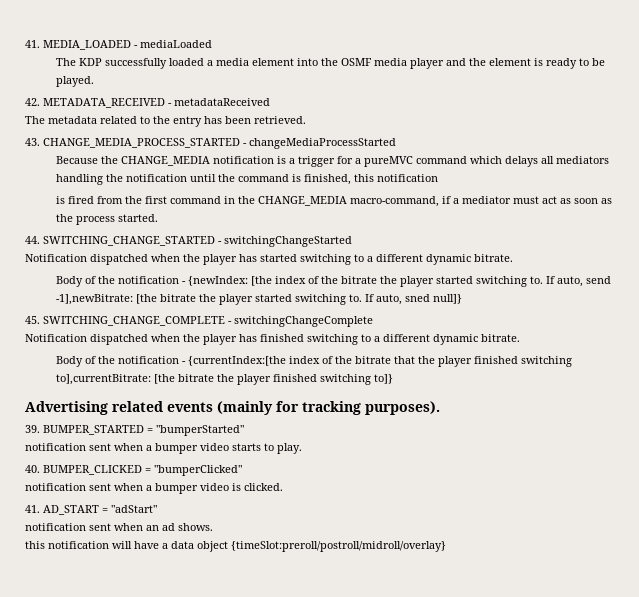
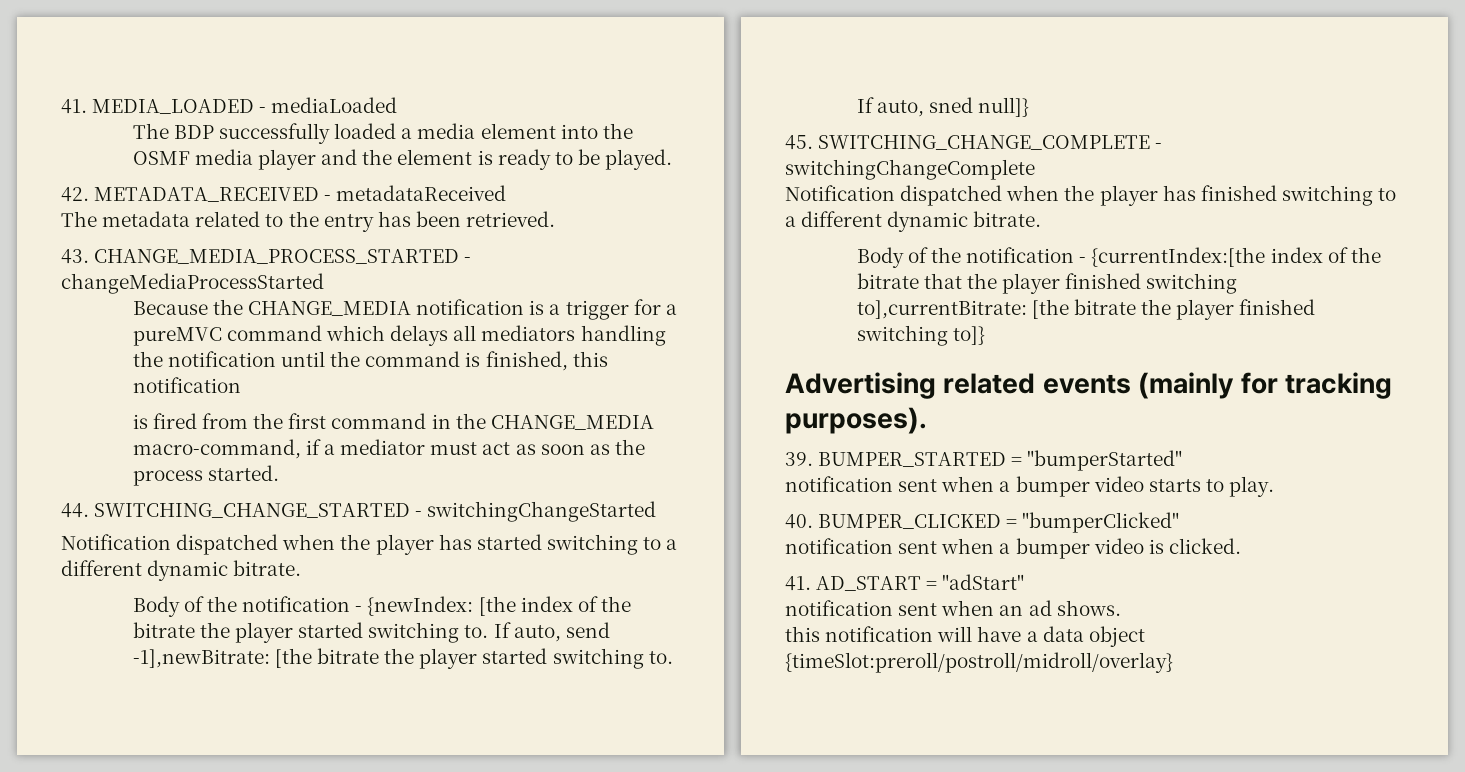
- The KDP successfully loaded a media element into the OSMF media player and the element is ready to be played.
+ The BDP successfully loaded a media element into the OSMF media player and the element is ready to be played.

